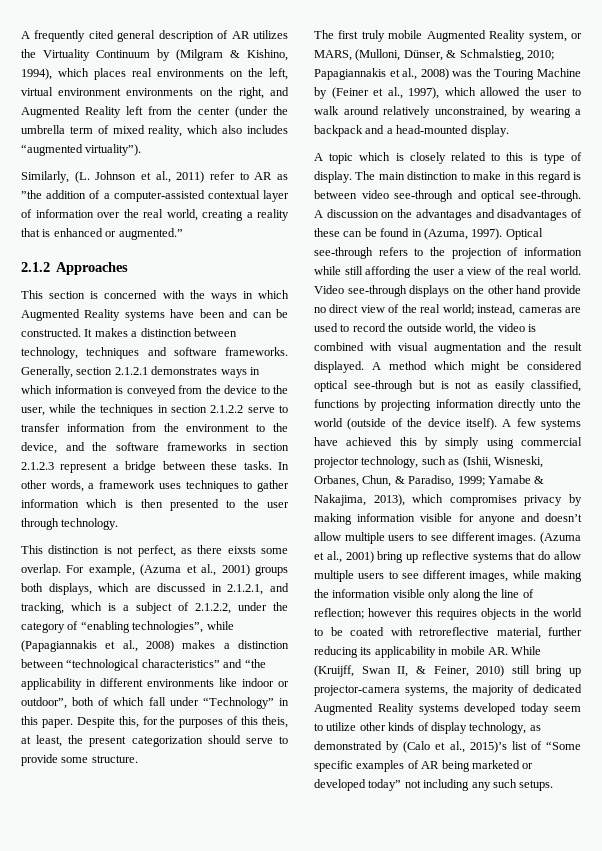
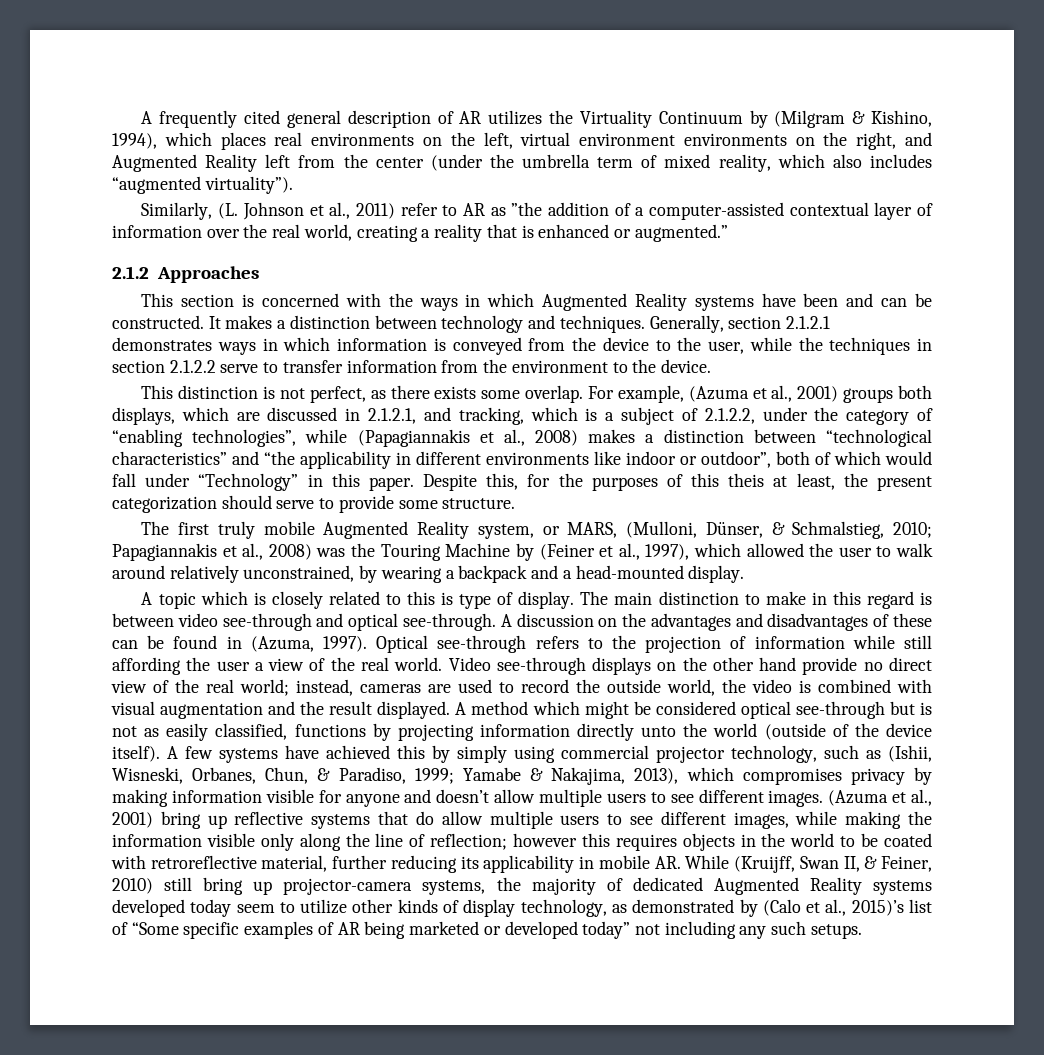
- It makes a distinction between technology, techniques and software frameworks.
+ It makes a distinction between technology and techniques.
- Generally, section 2.1.2.1 demonstrates ways in which information is conveyed from the device to the user, while the techniques in section 2.1.2.2 serve to transfer information from the environment to the device, and the software frameworks in section 2.1.2.3 represent a bridge between these tasks. In other words, a framework uses techniques to gather information which is then presented to the user through technology.
+ Generally, section 2.1.2.1 demonstrates ways in which information is conveyed from the device to the user, while the techniques in section 2.1.2.2 serve to transfer information from the environment to the device.
- This distinction is not perfect, as there eixsts some overlap.
+ This distinction is not perfect, as there exists some overlap.
- For example, (Azuma et al., 2001) groups both displays, which are discussed in 2.1.2.1, and tracking, which is a subject of 2.1.2.2, under the category of “enabling technologies”, while (Papagiannakis et al., 2008) makes a distinction between “technological characteristics” and “the applicability in different environments like indoor or outdoor”, both of which fall under “Technology” in this paper.
+ For example, (Azuma et al., 2001) groups both displays, which are discussed in 2.1.2.1, and tracking, which is a subject of 2.1.2.2, under the category of “enabling technologies”, while (Papagiannakis et al., 2008) makes a distinction between “technological characteristics” and “the applicability in different environments like indoor or outdoor”, both of which would fall under “Technology” in this paper.
- Despite this, for the purposes of this theis, at least, the present categorization should serve to provide some structure.
+ Despite this, for the purposes of this theis at least, the present categorization should serve to provide some structure.

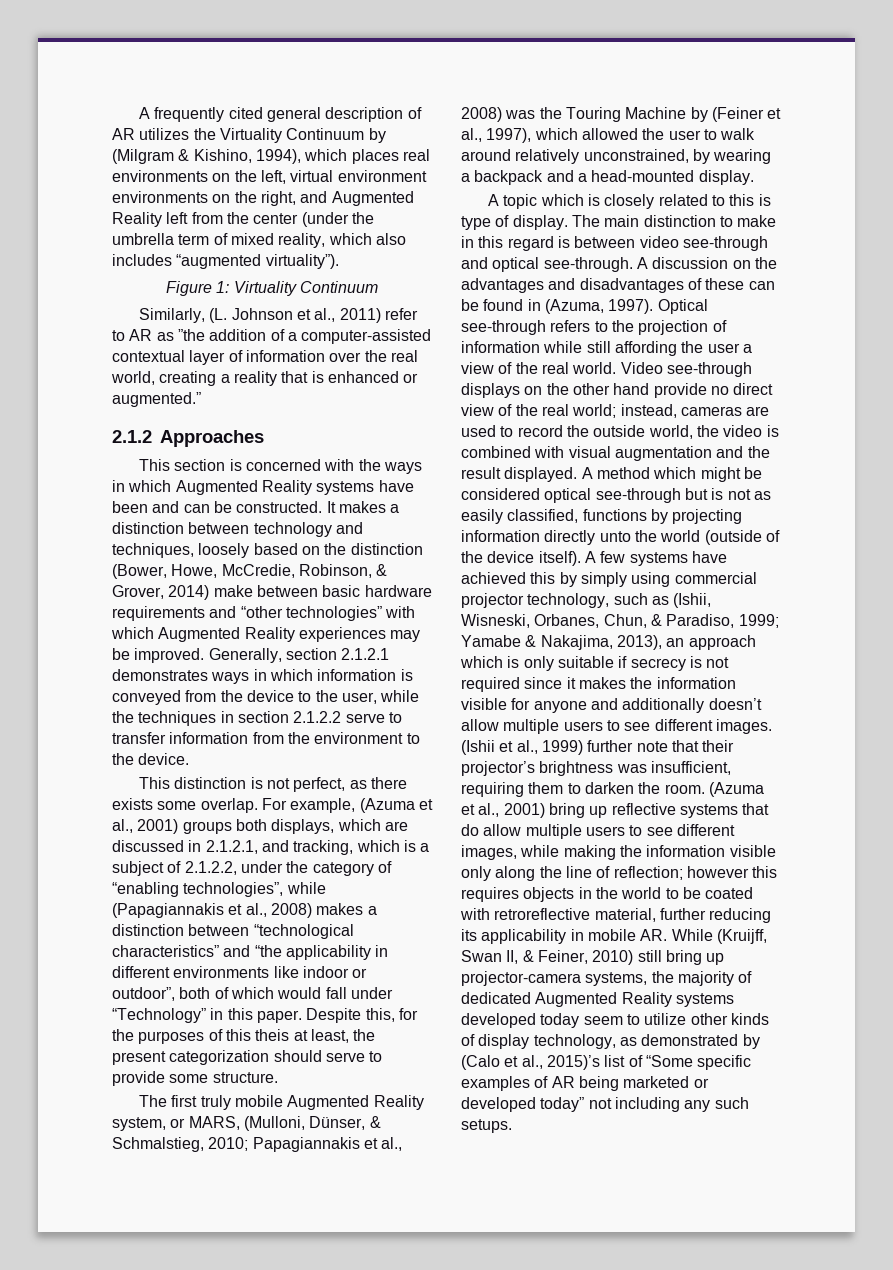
+ Figure 1: Virtuality Continuum
- It makes a distinction between technology and techniques.
+ It makes a distinction between technology and techniques, loosely based on the distinction (Bower, Howe, McCredie, Robinson, & Grover, 2014) make between basic hardware requirements and “other technologies” with which Augmented Reality experiences may be improved.
- A few systems have achieved this by simply using commercial projector technology, such as (Ishii, Wisneski, Orbanes, Chun, & Paradiso, 1999; Yamabe & Nakajima, 2013), which compromises privacy by making information visible for anyone and doesn’t allow multiple users to see different images.
+ A few systems have achieved this by simply using commercial projector technology, such as (Ishii, Wisneski, Orbanes, Chun, & Paradiso, 1999; Yamabe & Nakajima, 2013), an approach which is only suitable if secrecy is not required since it makes the information visible for anyone and additionally doesn’t allow multiple users to see different images.
+ (Ishii et al., 1999) further note that their projector’s brightness was insufficient, requiring them to darken the room.

